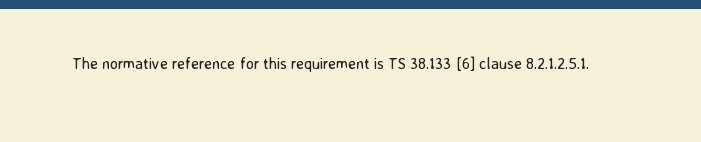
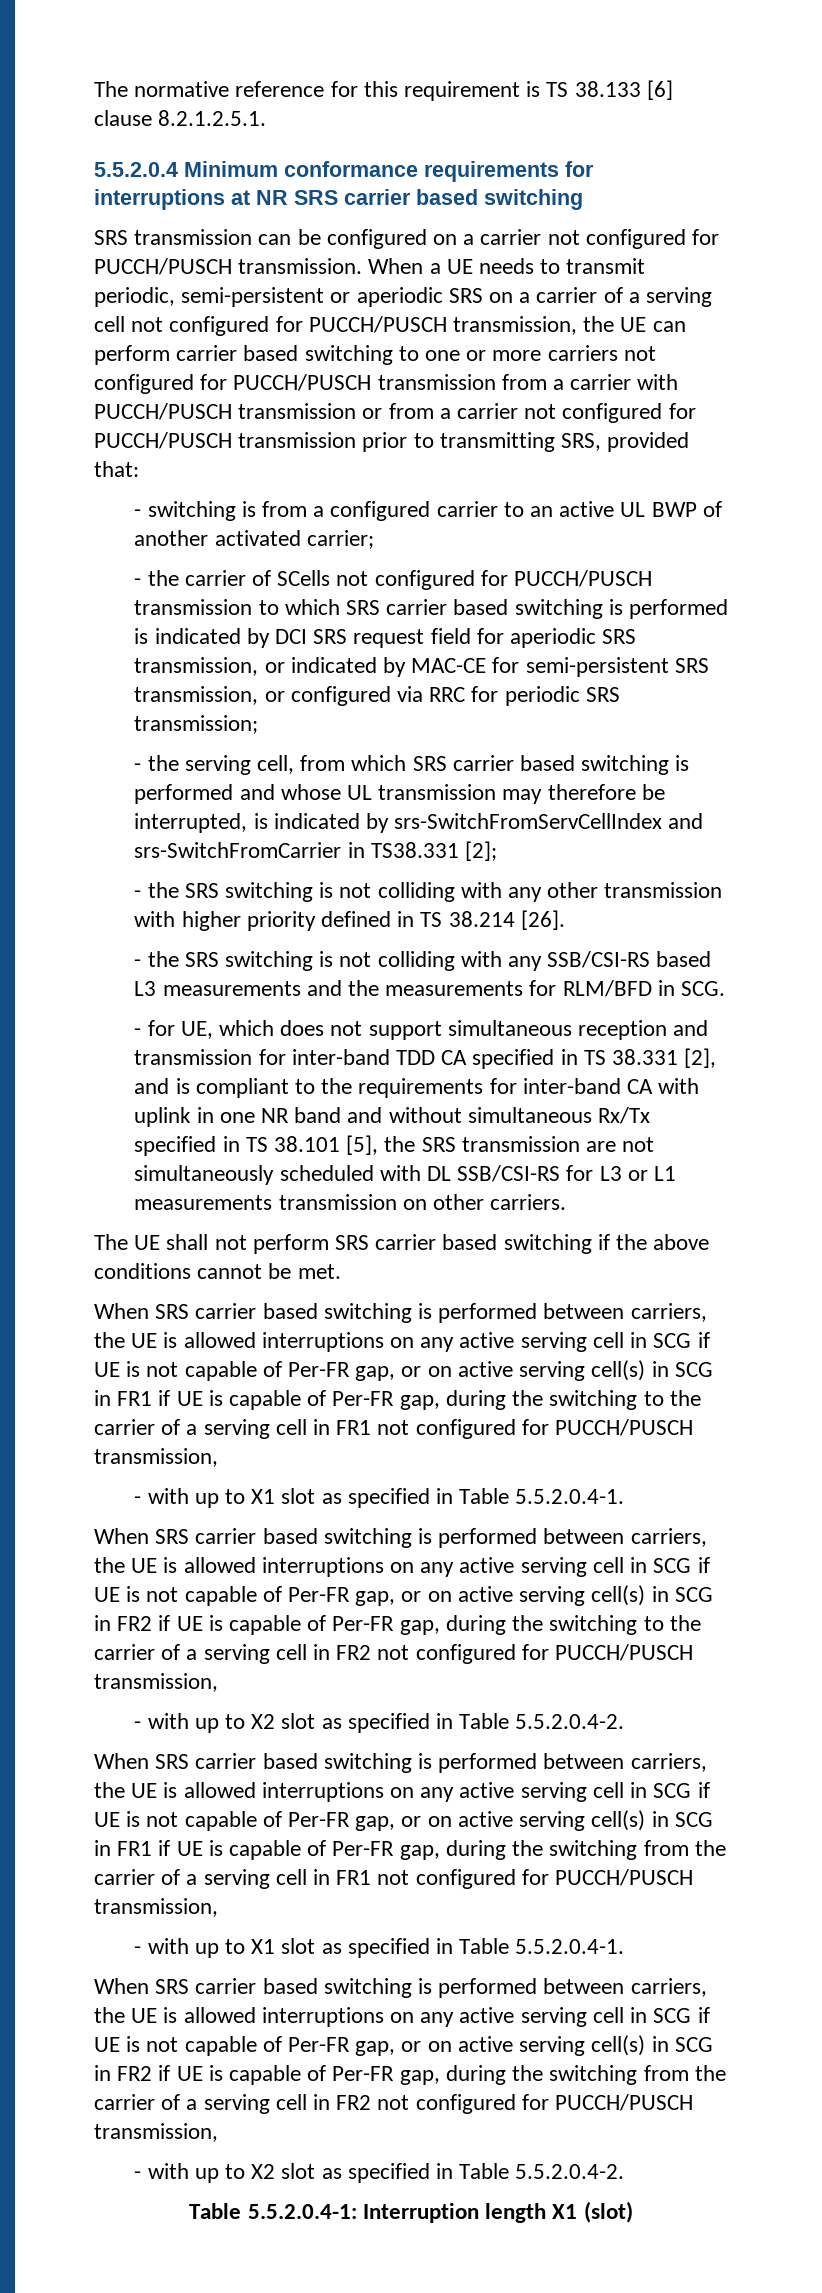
+ 5.5.2.0.4 Minimum conformance requirements for interruptions at NR SRS carrier based switching
+ SRS transmission can be configured on a carrier not configured for PUCCH/PUSCH transmission. When a UE needs to transmit periodic, semi-persistent or aperiodic SRS on a carrier of a serving cell not configured for PUCCH/PUSCH transmission, the UE can perform carrier based switching to one or more carriers not configured for PUCCH/PUSCH transmission from a carrier with PUCCH/PUSCH transmission or from a carrier not configured for PUCCH/PUSCH transmission prior to transmitting SRS, provided that:
+ - switching is from a configured carrier to an active UL BWP of another activated carrier;
+ - the carrier of SCells not configured for PUCCH/PUSCH transmission to which SRS carrier based switching is performed is indicated by DCI SRS request field for aperiodic SRS transmission, or indicated by MAC-CE for semi-persistent SRS transmission, or configured via RRC for periodic SRS transmission;
+ - the serving cell, from which SRS carrier based switching is performed and whose UL transmission may therefore be interrupted, is indicated by srs-SwitchFromServCellIndex and srs-SwitchFromCarrier in TS38.331 [2];
+ - the SRS switching is not colliding with any other transmission with higher priority defined in TS 38.214 [26].
+ - the SRS switching is not colliding with any SSB/CSI-RS based L3 measurements and the measurements for RLM/BFD in SCG.
+ - for UE, which does not support simultaneous reception and transmission for inter-band TDD CA specified in TS 38.331 [2], and is compliant to the requirements for inter-band CA with uplink in one NR band and without simultaneous Rx/Tx specified in TS 38.101 [5], the SRS transmission are not simultaneously scheduled with DL SSB/CSI-RS for L3 or L1 measurements transmission on other carriers.
+ The UE shall not perform SRS carrier based switching if the above conditions cannot be met.
+ When SRS carrier based switching is performed between carriers, the UE is allowed interruptions on any active serving cell in SCG if UE is not capable of Per-FR gap, or on active serving cell(s) in SCG in FR1 if UE is capable of Per-FR gap, during the switching to the carrier of a serving cell in FR1 not configured for PUCCH/PUSCH transmission,
+ - with up to X1 slot as specified in Table 5.5.2.0.4-1.
+ When SRS carrier based switching is performed between carriers, the UE is allowed interruptions on any active serving cell in SCG if UE is not capable of Per-FR gap, or on active serving cell(s) in SCG in FR2 if UE is capable of Per-FR gap, during the switching to the carrier of a serving cell in FR2 not configured for PUCCH/PUSCH transmission,
+ - with up to X2 slot as specified in Table 5.5.2.0.4-2.
+ When SRS carrier based switching is performed between carriers, the UE is allowed interruptions on any active serving cell in SCG if UE is not capable of Per-FR gap, or on active serving cell(s) in SCG in FR1 if UE is capable of Per-FR gap, during the switching from the carrier of a serving cell in FR1 not configured for PUCCH/PUSCH transmission,
+ - with up to X1 slot as specified in Table 5.5.2.0.4-1.
+ When SRS carrier based switching is performed between carriers, the UE is allowed interruptions on any active serving cell in SCG if UE is not capable of Per-FR gap, or on active serving cell(s) in SCG in FR2 if UE is capable of Per-FR gap, during the switching from the carrier of a serving cell in FR2 not configured for PUCCH/PUSCH transmission,
+ - with up to X2 slot as specified in Table 5.5.2.0.4-2.
+ Table 5.5.2.0.4-1: Interruption length X1 (slot)

